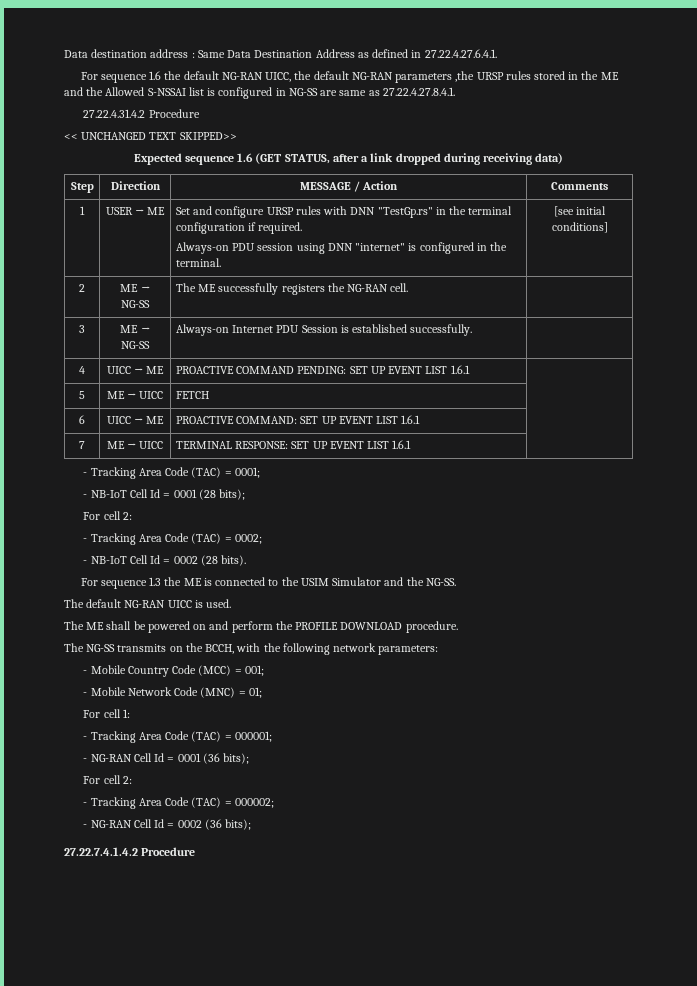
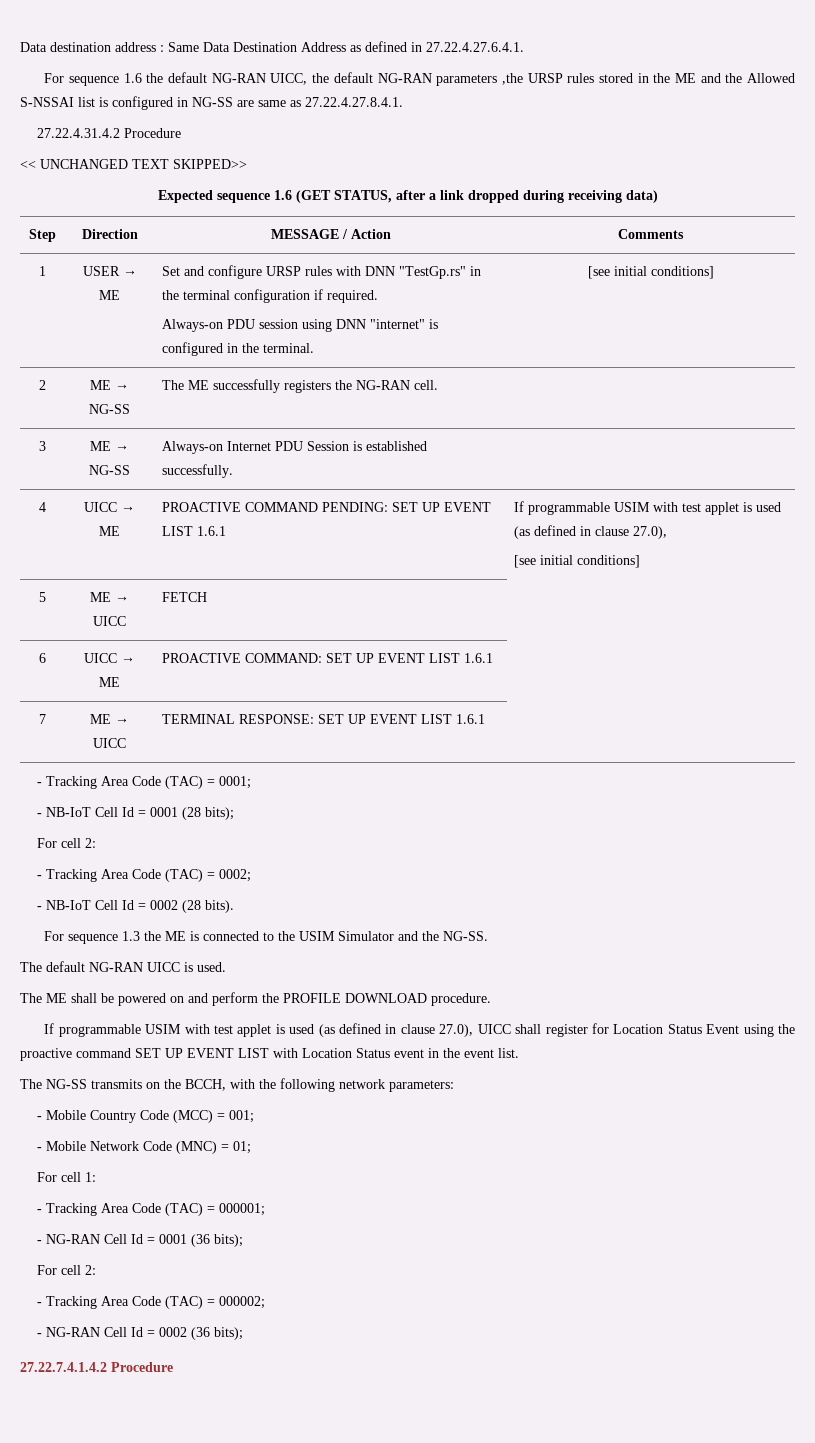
- 4 | UICC → ME | PROACTIVE COMMAND PENDING: SET UP EVENT LIST 1.6.1 |
+ 4 | UICC → ME | PROACTIVE COMMAND PENDING: SET UP EVENT LIST 1.6.1 | If programmable USIM with test applet is used (as defined in clause 27.0),
+ [see initial conditions]
+ If programmable USIM with test applet is used (as defined in clause 27.0), UICC shall register for Location Status Event using the proactive command SET UP EVENT LIST with Location Status event in the event list.

